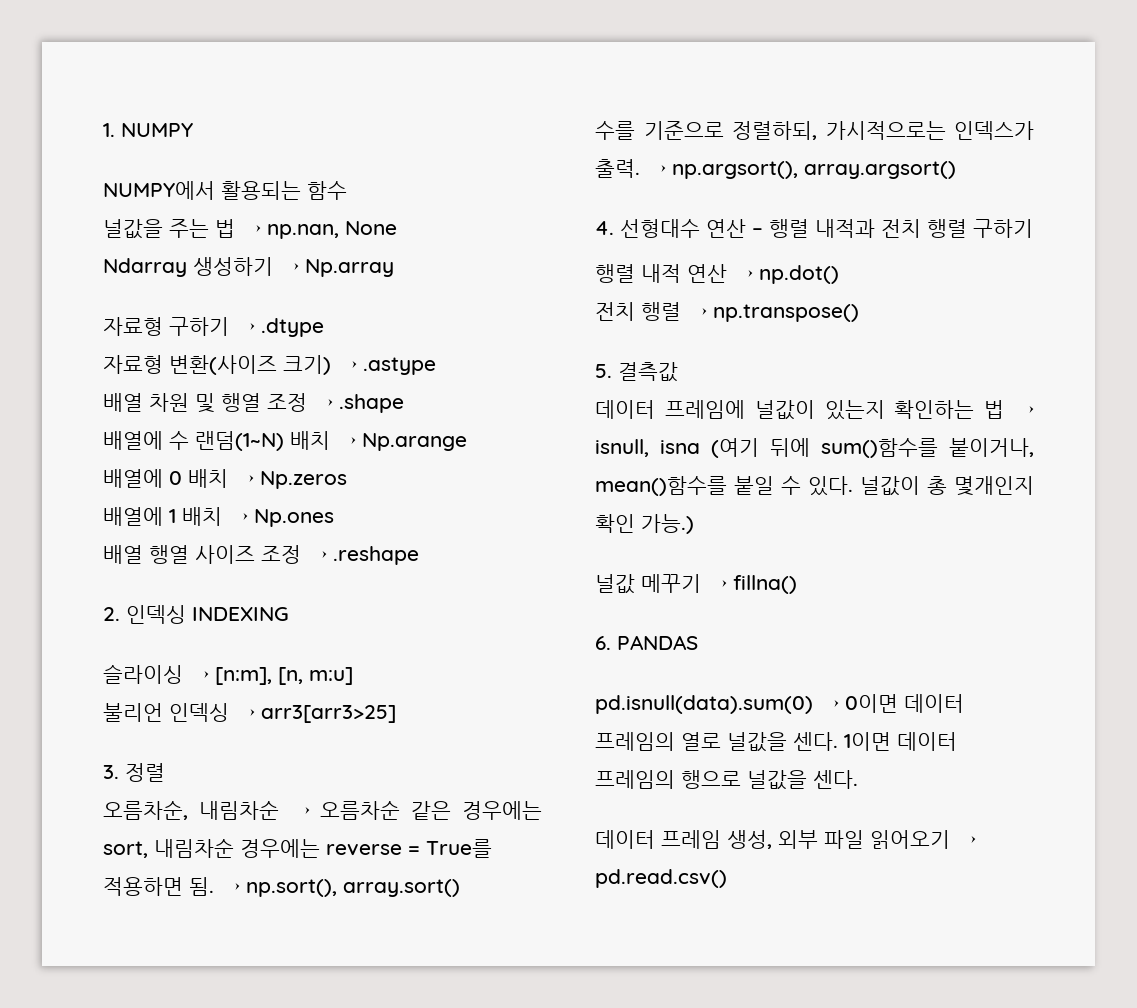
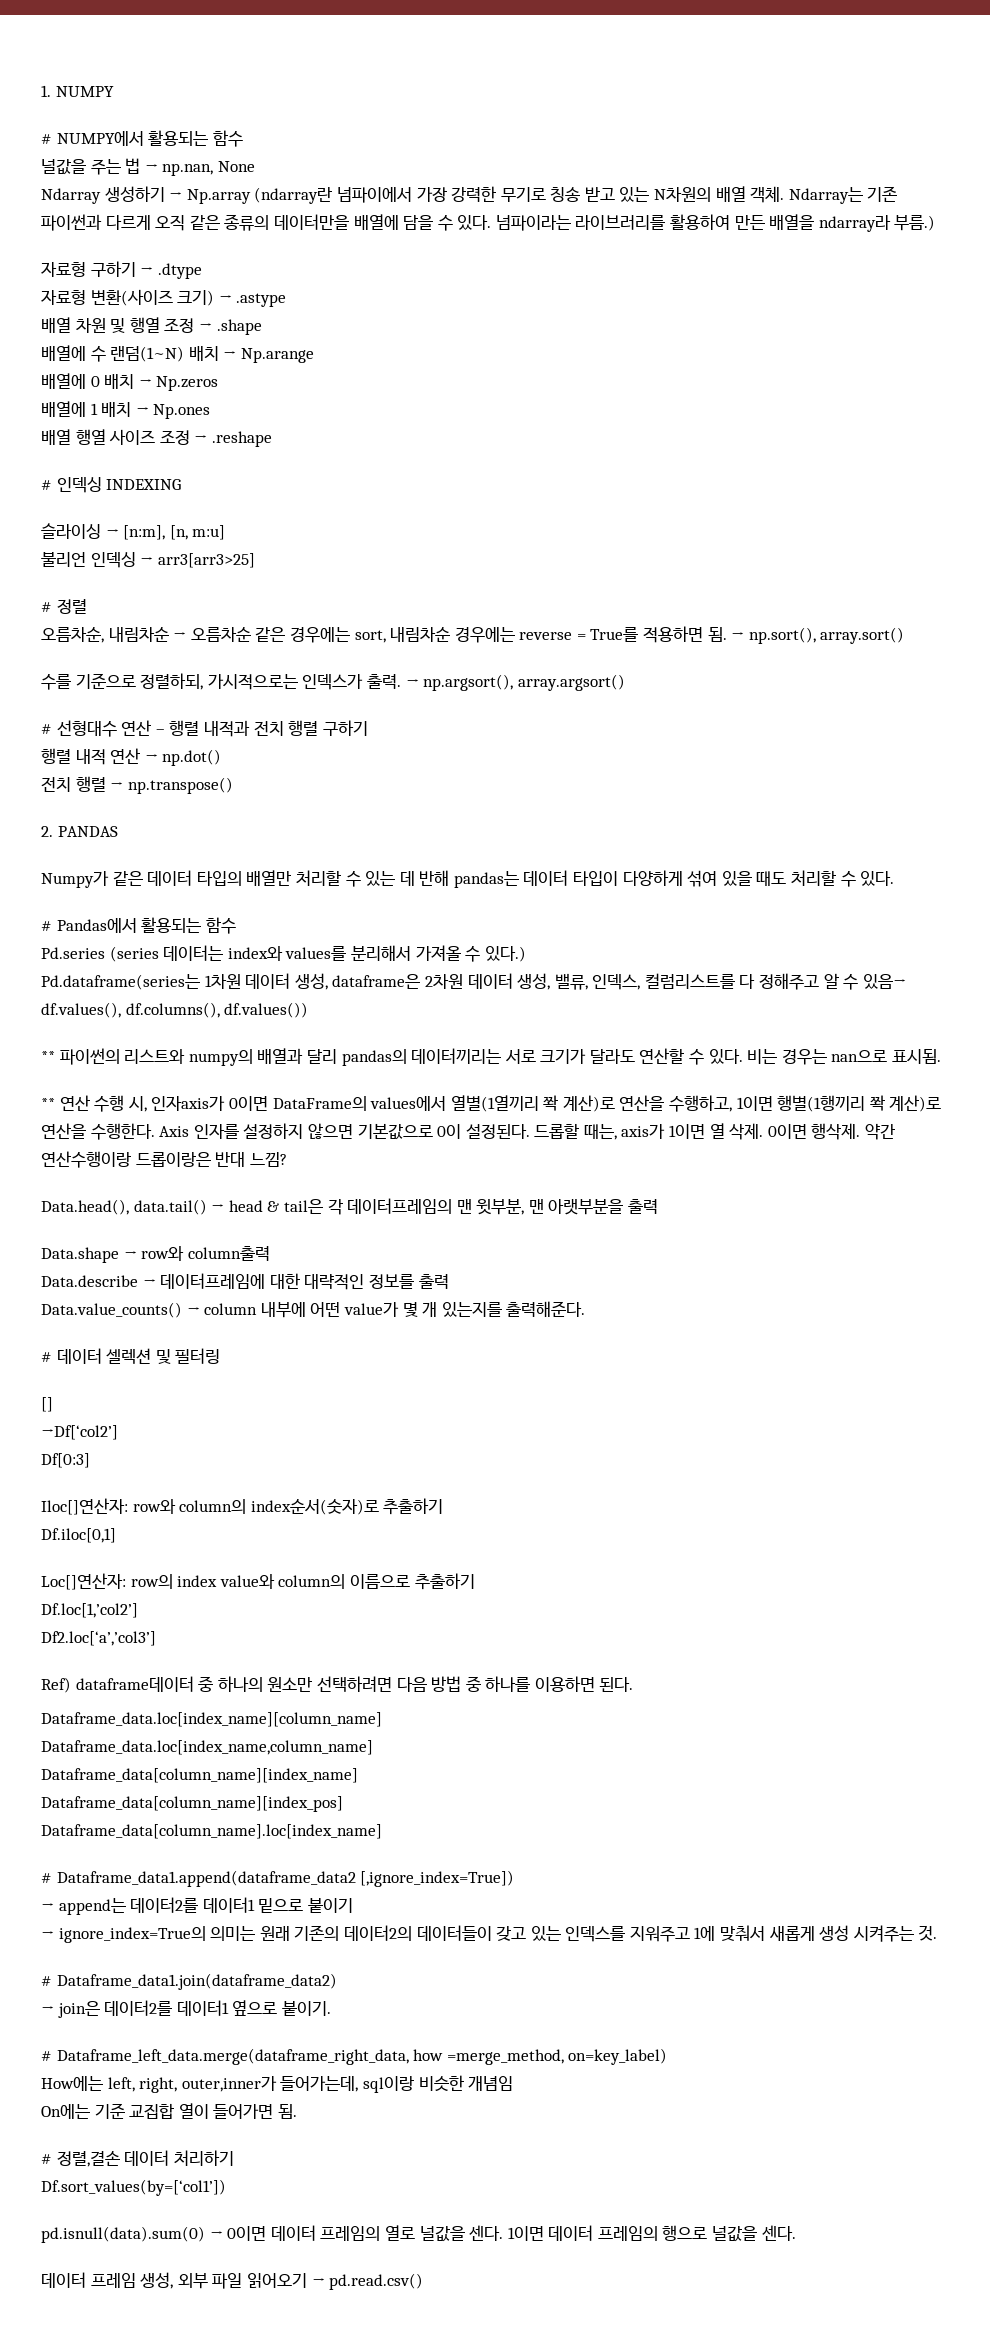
- NUMPY에서 활용되는 함수
+ # NUMPY에서 활용되는 함수
- Ndarray 생성하기 → Np.array
+ Ndarray 생성하기 → Np.array (ndarray란 넘파이에서 가장 강력한 무기로 칭송 받고 있는 N차원의 배열 객체. Ndarray는 기존 파이썬과 다르게 오직 같은 종류의 데이터만을 배열에 담을 수 있다. 넘파이라는 라이브러리를 활용하여 만든 배열을 ndarray라 부름.)
- 2. 인덱싱 INDEXING
+ # 인덱싱 INDEXING
- 3. 정렬
+ # 정렬
- 4. 선형대수 연산 – 행렬 내적과 전치 행렬 구하기
+ # 선형대수 연산 – 행렬 내적과 전치 행렬 구하기
- 5. 결측값
- 데이터 프레임에 널값이 있는지 확인하는 법 → isnull, isna (여기 뒤에 sum()함수를 붙이거나, mean()함수를 붙일 수 있다. 널값이 총 몇개인지 확인 가능.)
- 널값 메꾸기 → fillna()
- 6. PANDAS
+ 2. PANDAS
+ Numpy가 같은 데이터 타입의 배열만 처리할 수 있는 데 반해 pandas는 데이터 타입이 다양하게 섞여 있을 때도 처리할 수 있다.
+ # Pandas에서 활용되는 함수
+ Pd.series (series 데이터는 index와 values를 분리해서 가져올 수 있다.)
+ Pd.dataframe(series는 1차원 데이터 생성, dataframe은 2차원 데이터 생성, 밸류, 인덱스, 컬럼리스트를 다 정해주고 알 수 있음→ df.values(), df.columns(), df.values())
+ ** 파이썬의 리스트와 numpy의 배열과 달리 pandas의 데이터끼리는 서로 크기가 달라도 연산할 수 있다. 비는 경우는 nan으로 표시됨.
+ ** 연산 수행 시, 인자axis가 0이면 DataFrame의 values에서 열별(1열끼리 쫙 계산)로 연산을 수행하고, 1이면 행별(1행끼리 쫙 계산)로 연산을 수행한다. Axis 인자를 설정하지 않으면 기본값으로 0이 설정된다. 드롭할 때는, axis가 1이면 열 삭제. 0이면 행삭제. 약간 연산수행이랑 드롭이랑은 반대 느낌?
+ Data.head(), data.tail() → head & tail은 각 데이터프레임의 맨 윗부분, 맨 아랫부분을 출력
+ Data.shape → row와 column출력
+ Data.describe → 데이터프레임에 대한 대략적인 정보를 출력
+ Data.value_counts() → column 내부에 어떤 value가 몇 개 있는지를 출력해준다.
+ # 데이터 셀렉션 및 필터링
+ []
+ →Df[‘col2’]
+ Df[0:3]
+ Iloc[]연산자: row와 column의 index순서(숫자)로 추출하기
+ Df.iloc[0,1]
+ Loc[]연산자: row의 index value와 column의 이름으로 추출하기
+ Df.loc[1,’col2’]
+ Df2.loc[‘a’,’col3’]
+ Ref) dataframe데이터 중 하나의 원소만 선택하려면 다음 방법 중 하나를 이용하면 된다.
+ Dataframe_data.loc[index_name][column_name]
+ Dataframe_data.loc[index_name,column_name]
+ Dataframe_data[column_name][index_name]
+ Dataframe_data[column_name][index_pos]
+ Dataframe_data[column_name].loc[index_name]
+ # Dataframe_data1.append(dataframe_data2 [,ignore_index=True])
+ → append는 데이터2를 데이터1 밑으로 붙이기
+ → ignore_index=True의 의미는 원래 기존의 데이터2의 데이터들이 갖고 있는 인덱스를 지워주고 1에 맞춰서 새롭게 생성 시켜주는 것.
+ # Dataframe_data1.join(dataframe_data2)
+ → join은 데이터2를 데이터1 옆으로 붙이기.
+ # Dataframe_left_data.merge(dataframe_right_data, how =merge_method, on=key_label)
+ How에는 left, right, outer,inner가 들어가는데, sql이랑 비슷한 개념임
+ On에는 기준 교집합 열이 들어가면 됨.
+ # 정렬,결손 데이터 처리하기
+ Df.sort_values(by=[‘col1’])

